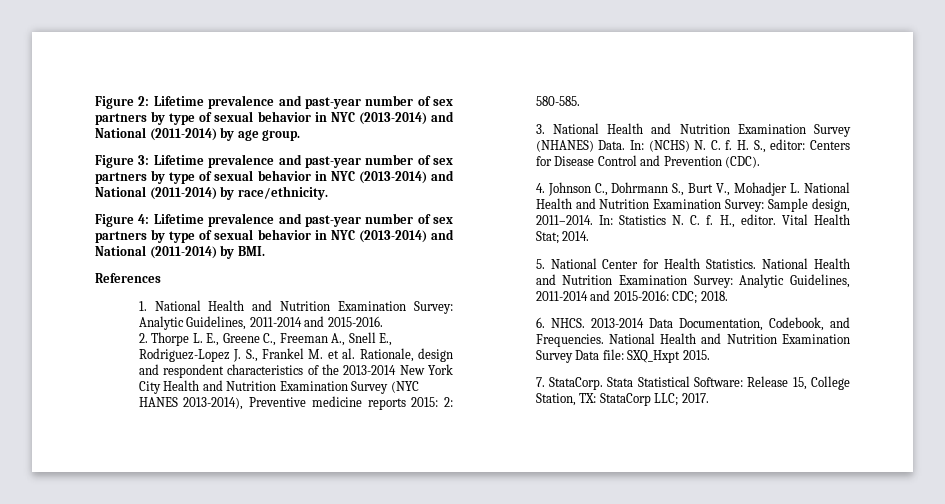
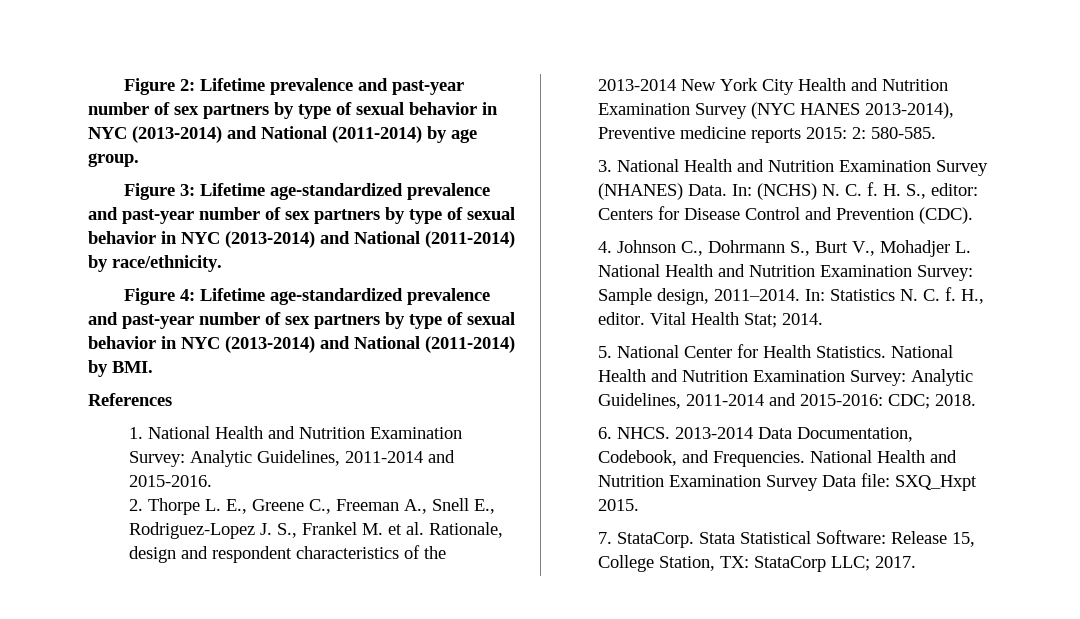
- Figure 3: Lifetime prevalence and past-year number of sex partners by type of sexual behavior in NYC (2013-2014) and National (2011-2014) by race/ethnicity.
+ Figure 3: Lifetime age-standardized prevalence and past-year number of sex partners by type of sexual behavior in NYC (2013-2014) and National (2011-2014) by race/ethnicity.
- Figure 4: Lifetime prevalence and past-year number of sex partners by type of sexual behavior in NYC (2013-2014) and National (2011-2014) by BMI.
+ Figure 4: Lifetime age-standardized prevalence and past-year number of sex partners by type of sexual behavior in NYC (2013-2014) and National (2011-2014) by BMI.

